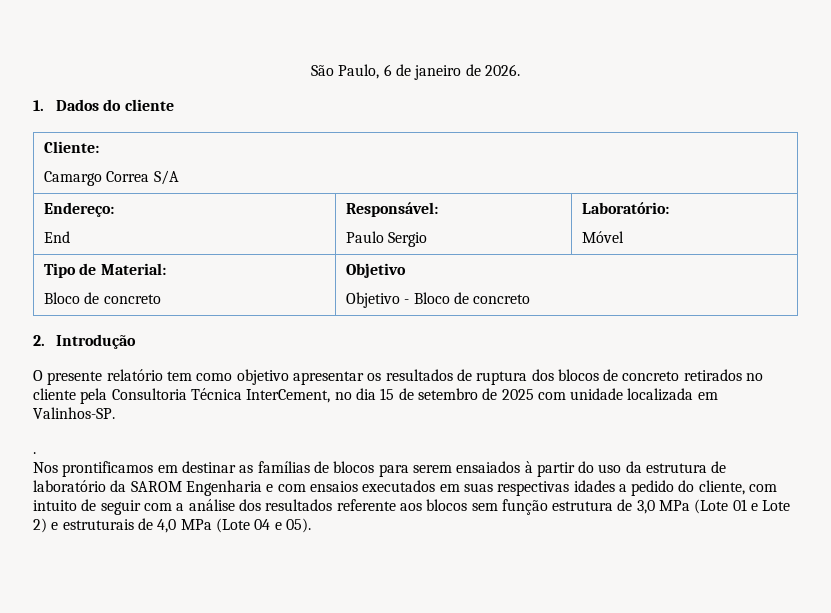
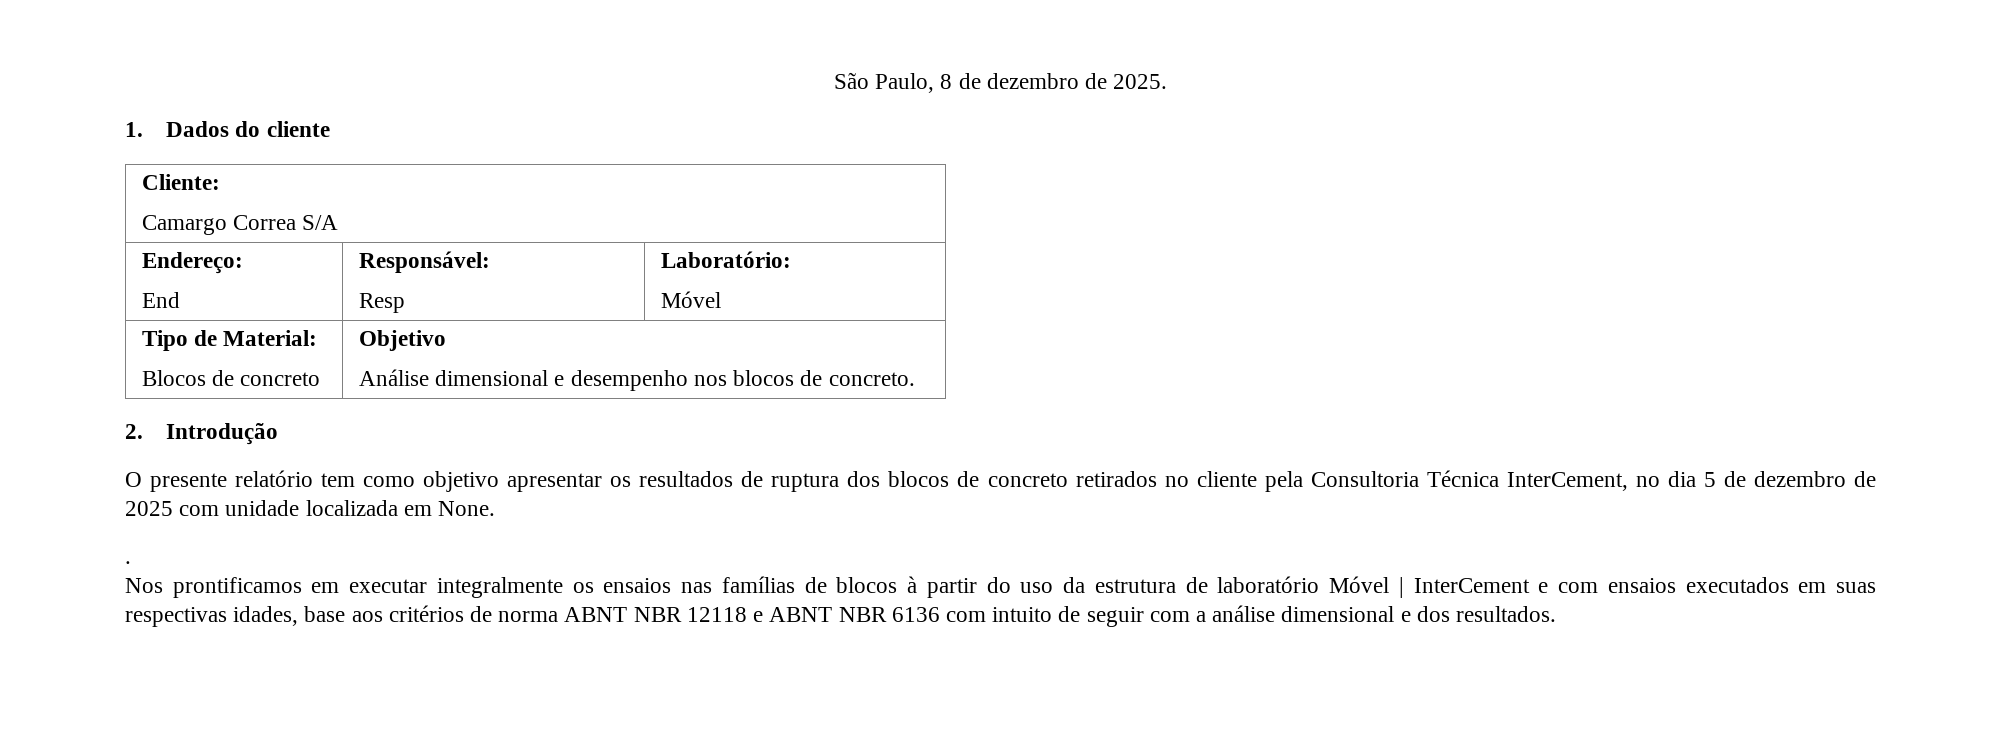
- São Paulo, 6 de janeiro de 2026.
+ São Paulo, 8 de dezembro de 2025.
  Endereço:
  End | Responsável:
- Paulo Sergio | Laboratório:
+ Resp | Laboratório:
  Tipo de Material:
- Bloco de concreto | Objetivo
- Objetivo - Bloco de concreto
+ Blocos de concreto | Objetivo
+ Análise dimensional e desempenho nos blocos de concreto.
- O presente relatório tem como objetivo apresentar os resultados de ruptura dos blocos de concreto retirados no cliente pela Consultoria Técnica InterCement, no dia 15 de setembro de 2025 com unidade localizada em Valinhos-SP.
+ O presente relatório tem como objetivo apresentar os resultados de ruptura dos blocos de concreto retirados no cliente pela Consultoria Técnica InterCement, no dia 5 de dezembro de 2025 com unidade localizada em None.
- Nos prontificamos em destinar as famílias de blocos para serem ensaiados à partir do uso da estrutura de laboratório da SAROM Engenharia e com ensaios executados em suas respectivas idades a pedido do cliente, com intuito de seguir com a análise dos resultados referente aos blocos sem função estrutura de 3,0 MPa (Lote 01 e Lote 2) e estruturais de 4,0 MPa (Lote 04 e 05).
+ Nos prontificamos em executar integralmente os ensaios nas famílias de blocos à partir do uso da estrutura de laboratório Móvel | InterCement e com ensaios executados em suas respectivas idades, base aos critérios de norma ABNT NBR 12118 e ABNT NBR 6136 com intuito de seguir com a análise dimensional e dos resultados.

